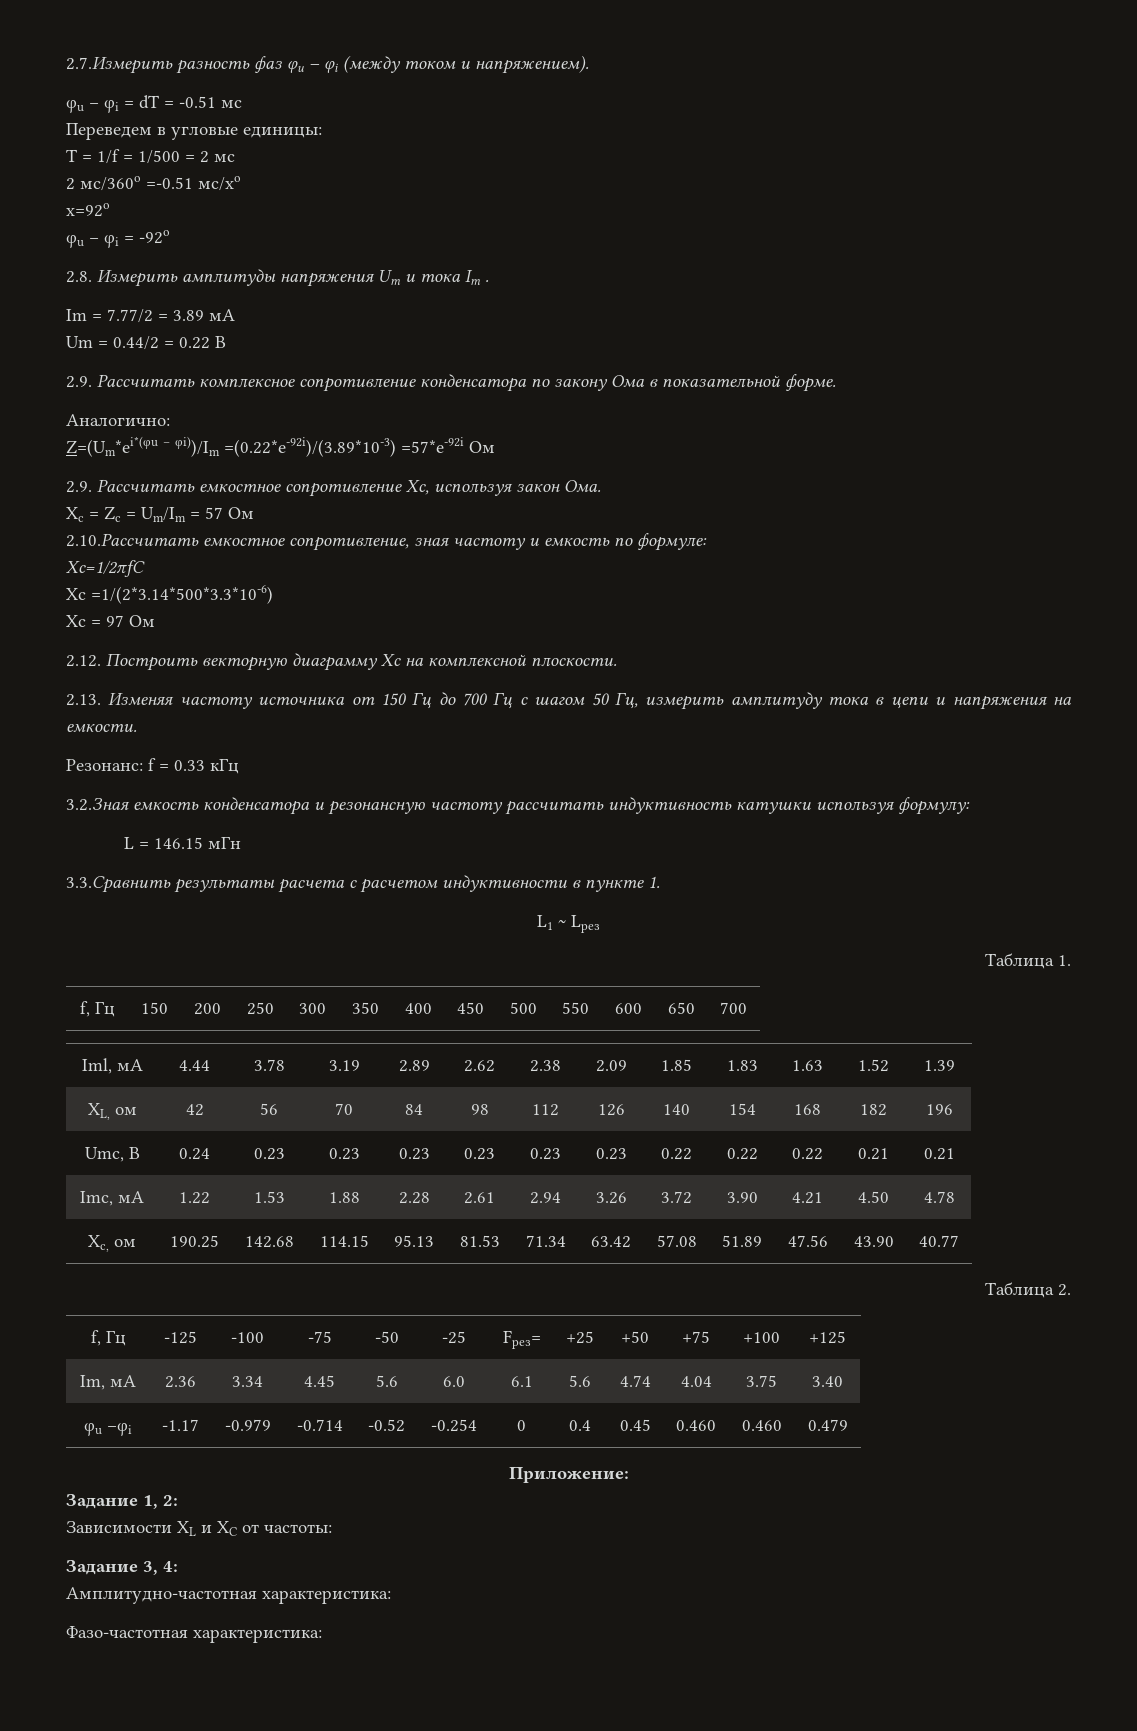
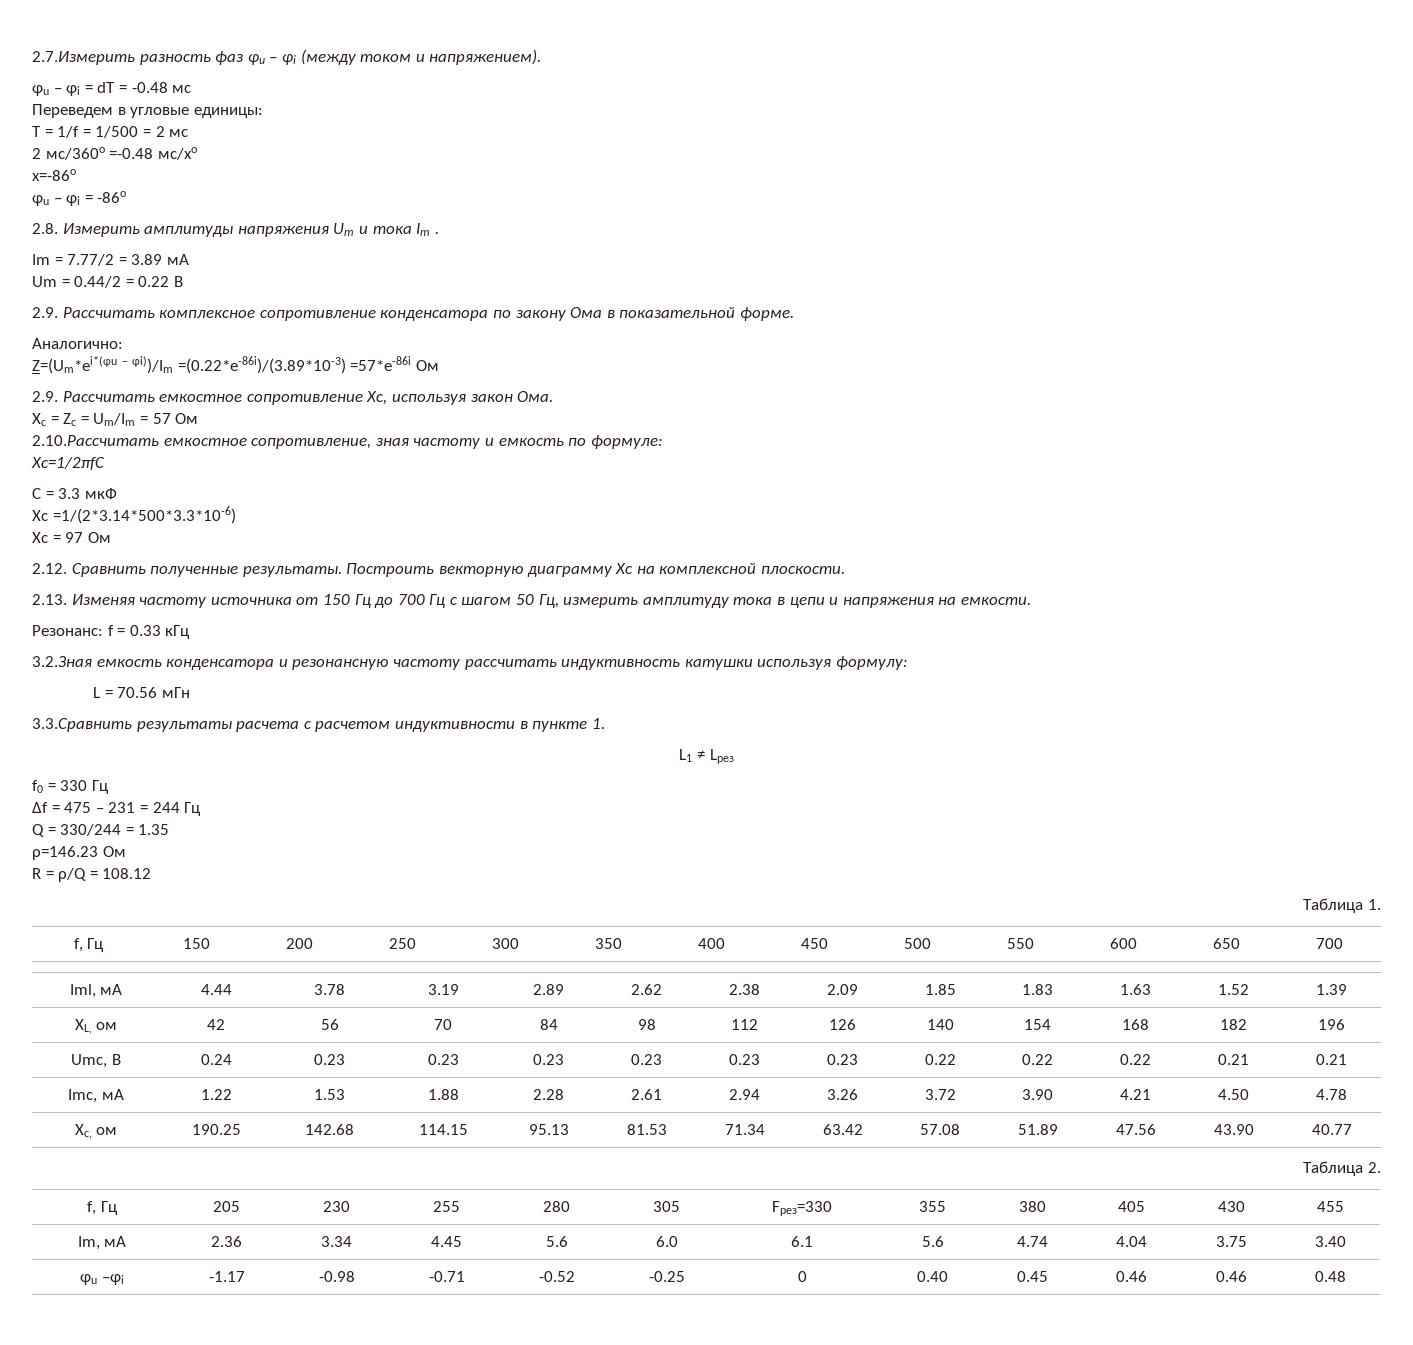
- φu – φi = dT = -0.51 мс
+ φu – φi = dT = -0.48 мс
- 2 мс/360о =-0.51 мс/хо
+ 2 мс/360о =-0.48 мс/хо
- х=92o
- φu – φi = -92o
+ х=-86o
+ φu – φi = -86o
- Z=(Um*ei*(φu – φi))/Im =(0.22*e-92i)/(3.89*10-3) =57*e-92i Ом
+ Z=(Um*ei*(φu – φi))/Im =(0.22*e-86i)/(3.89*10-3) =57*e-86i Ом
+ C = 3.3 мкФ
- 2.12. Построить векторную диаграмму Xc на комплексной плоскости.
+ 2.12. Сравнить полученные результаты. Построить векторную диаграмму Xc на комплексной плоскости.
- L = 146.15 мГн
+ L = 70.56 мГн
- L1 ~ Lрез
+ L1 ≠ Lрез
+ f0 = 330 Гц
+ ∆f = 475 – 231 = 244 Гц
+ Q = 330/244 = 1.35
+ ρ=146.23 Ом
+ R = ρ/Q = 108.12
- f, Гц | -125 | -100 | -75 | -50 | -25 | Fрез= | +25 | +50 | +75 | +100 | +125
+ f, Гц | 205 | 230 | 255 | 280 | 305 | Fрез=330 | 355 | 380 | 405 | 430 | 455
- φu –φi | -1.17 | -0.979 | -0.714 | -0.52 | -0.254 | 0 | 0.4 | 0.45 | 0.460 | 0.460 | 0.479
- Приложение:
- Задание 1, 2:
- Зависимости XL и XC от частоты:
- Задание 3, 4:
- Амплитудно-частотная характеристика:
- Фазо-частотная характеристика:
+ φu –φi | -1.17 | -0.98 | -0.71 | -0.52 | -0.25 | 0 | 0.40 | 0.45 | 0.46 | 0.46 | 0.48

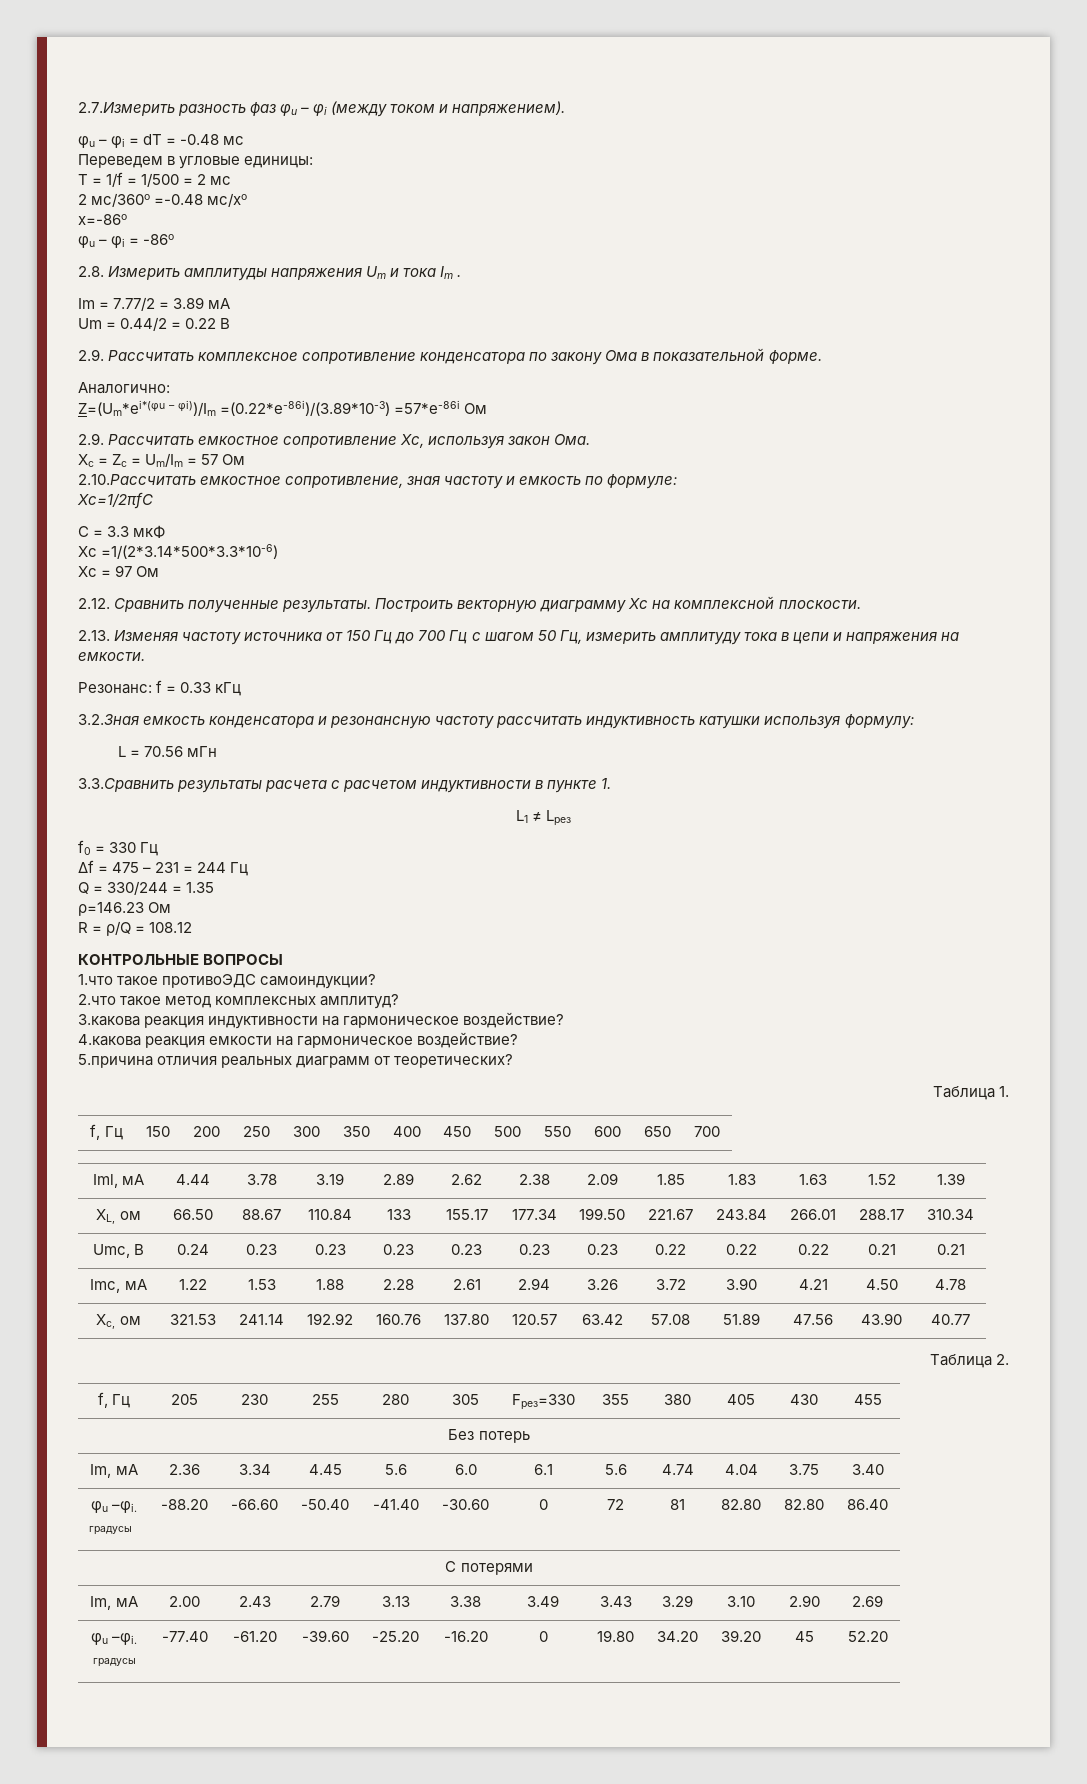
+ КОНТРОЛЬНЫЕ ВОПРОСЫ
+ 1.что такое противоЭДС самоиндукции?
+ 2.что такое метод комплексных амплитуд?
+ 3.какова реакция индуктивности на гармоническое воздействие?
+ 4.какова реакция емкости на гармоническое воздействие?
+ 5.причина отличия реальных диаграмм от теоретических?
- XL, ом | 42 | 56 | 70 | 84 | 98 | 112 | 126 | 140 | 154 | 168 | 182 | 196
+ XL, ом | 66.50 | 88.67 | 110.84 | 133 | 155.17 | 177.34 | 199.50 | 221.67 | 243.84 | 266.01 | 288.17 | 310.34
- Xc, ом | 190.25 | 142.68 | 114.15 | 95.13 | 81.53 | 71.34 | 63.42 | 57.08 | 51.89 | 47.56 | 43.90 | 40.77
+ Xc, ом | 321.53 | 241.14 | 192.92 | 160.76 | 137.80 | 120.57 | 63.42 | 57.08 | 51.89 | 47.56 | 43.90 | 40.77
+ Без потерь
  Im, мA | 2.36 | 3.34 | 4.45 | 5.6 | 6.0 | 6.1 | 5.6 | 4.74 | 4.04 | 3.75 | 3.40
- φu –φi | -1.17 | -0.98 | -0.71 | -0.52 | -0.25 | 0 | 0.40 | 0.45 | 0.46 | 0.46 | 0.48
+ φu –φi.
+ градусы | -88.20 | -66.60 | -50.40 | -41.40 | -30.60 | 0 | 72 | 81 | 82.80 | 82.80 | 86.40
+ С потерями
+ Im, мA | 2.00 | 2.43 | 2.79 | 3.13 | 3.38 | 3.49 | 3.43 | 3.29 | 3.10 | 2.90 | 2.69
+ φu –φi.
+ градусы | -77.40 | -61.20 | -39.60 | -25.20 | -16.20 | 0 | 19.80 | 34.20 | 39.20 | 45 | 52.20

